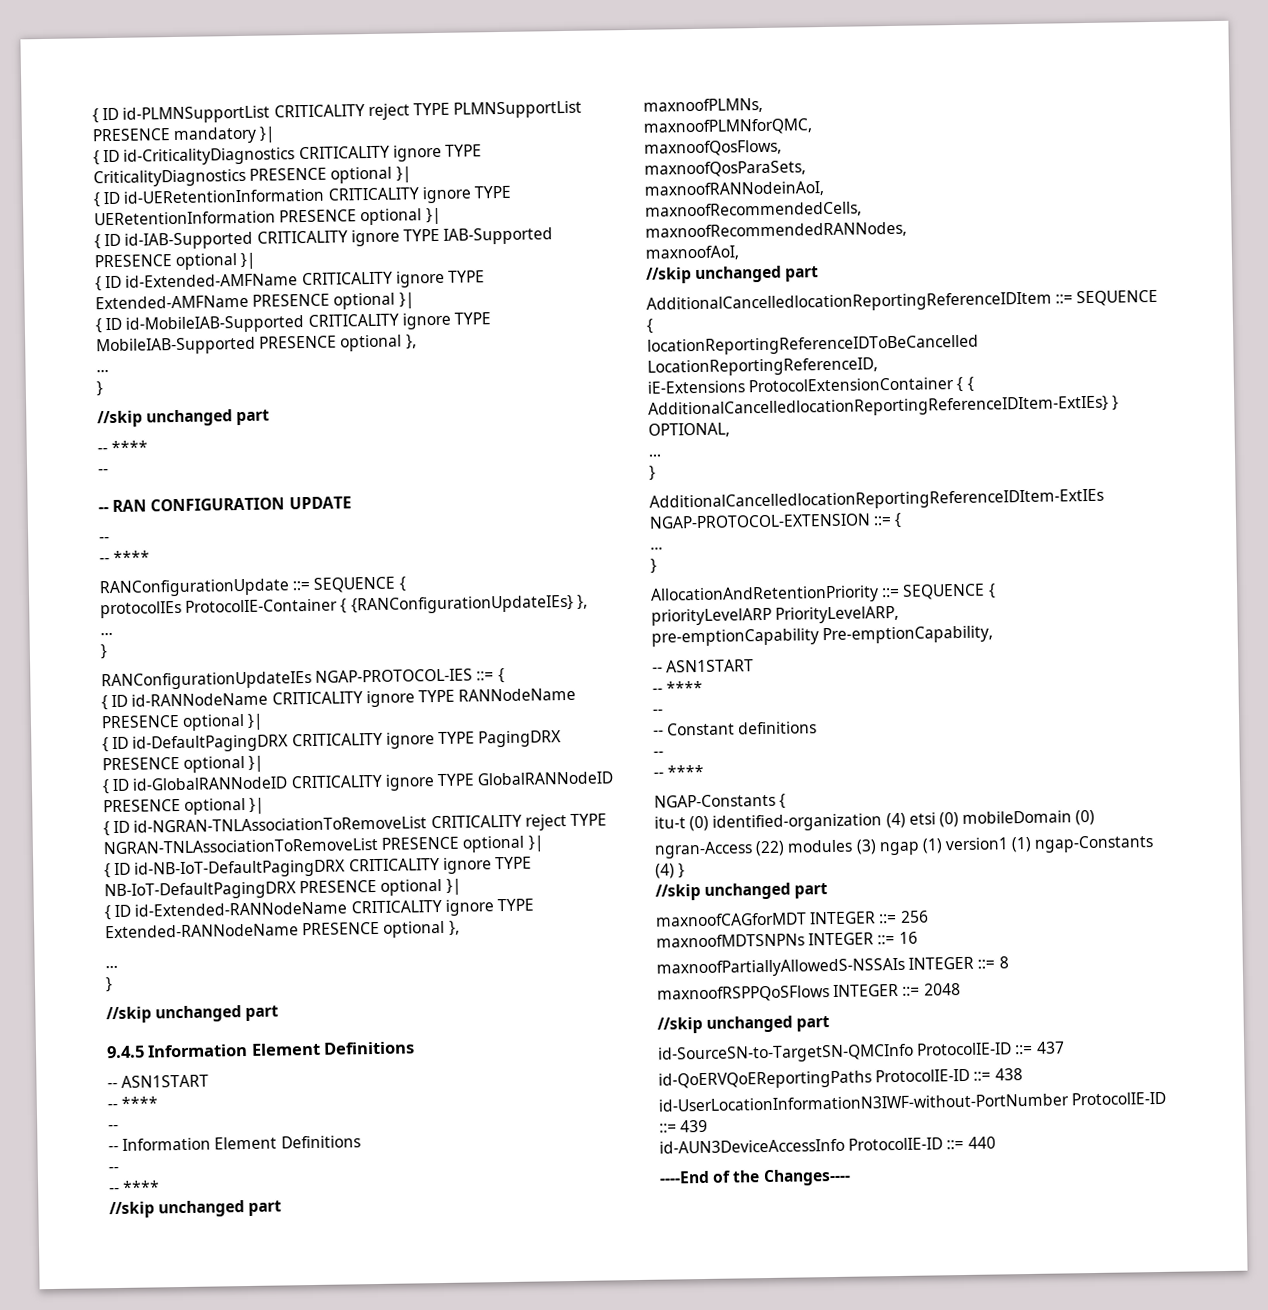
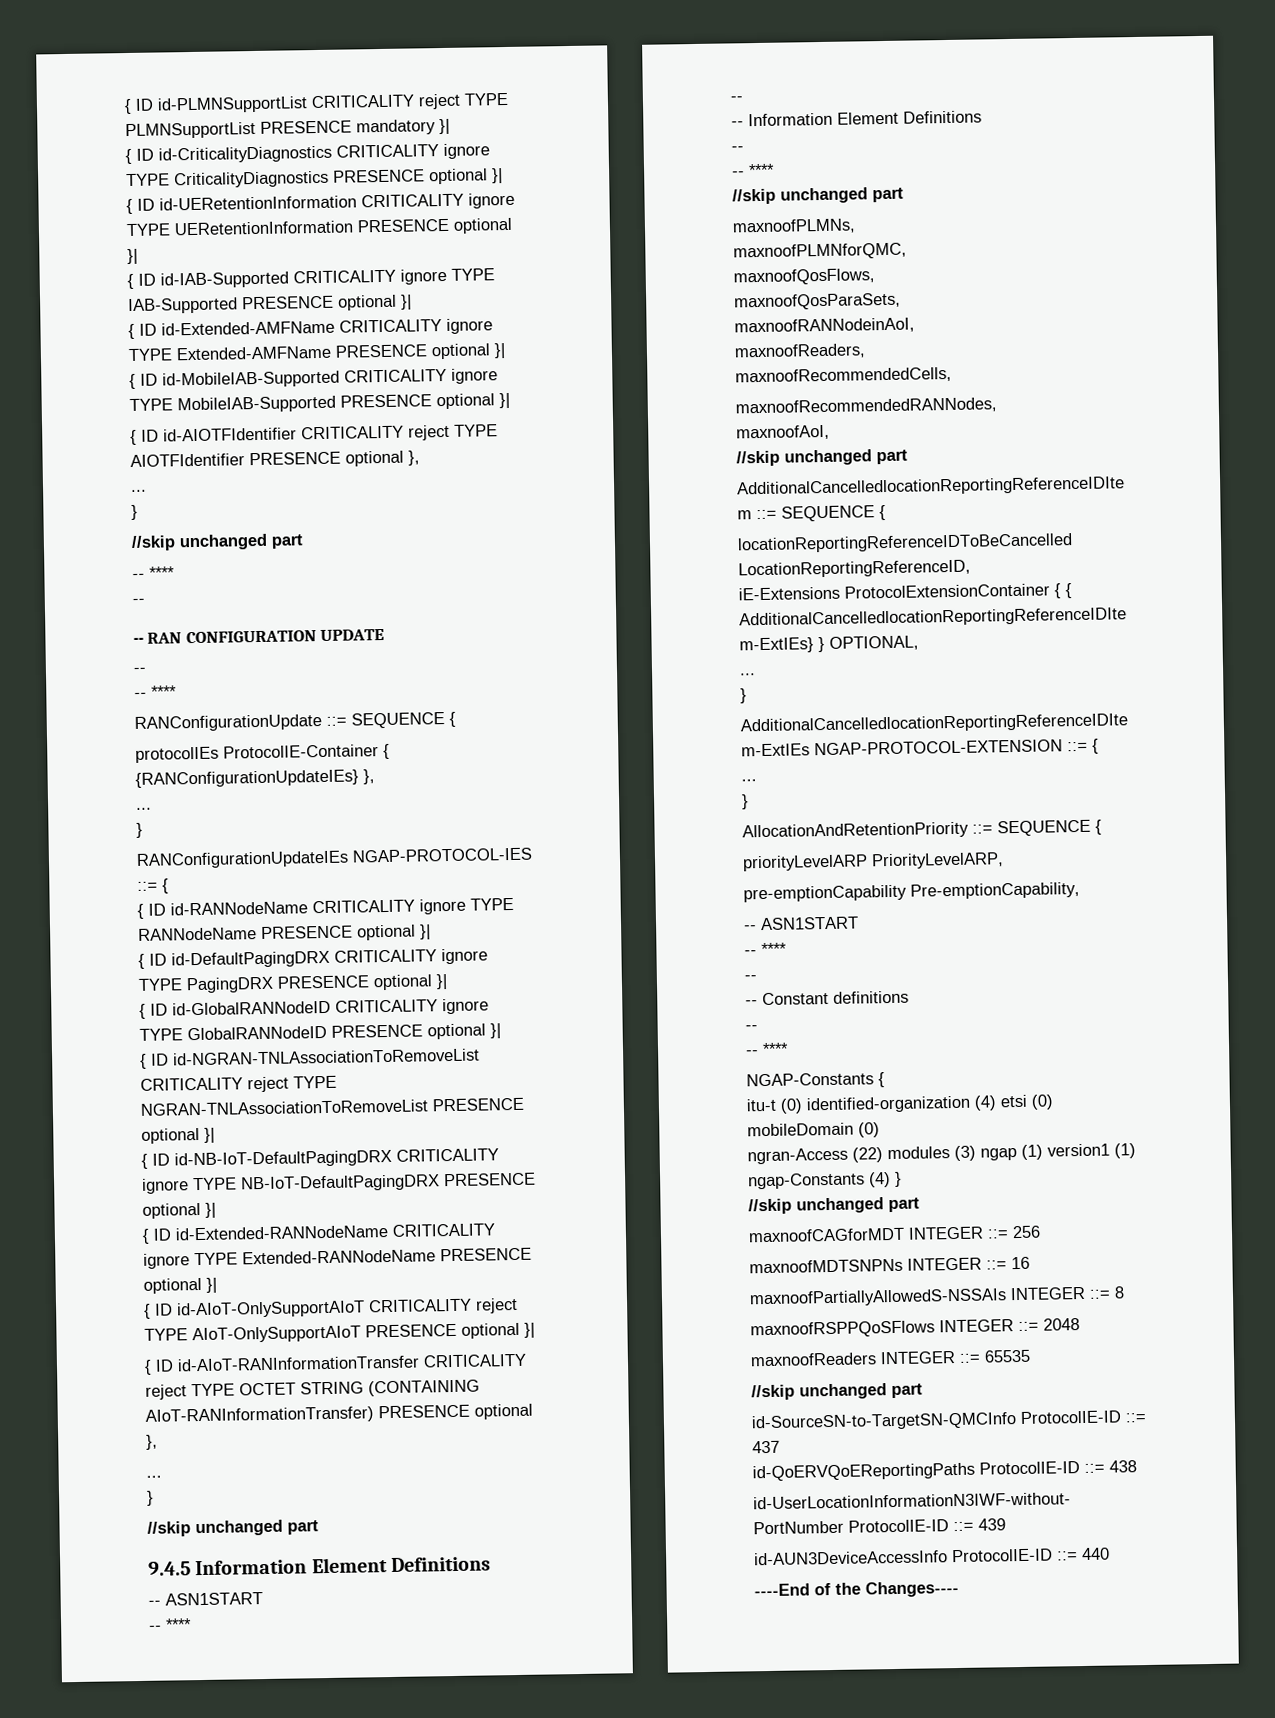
- { ID id-MobileIAB-Supported CRITICALITY ignore TYPE MobileIAB-Supported PRESENCE optional },
+ { ID id-MobileIAB-Supported CRITICALITY ignore TYPE MobileIAB-Supported PRESENCE optional }|
+ { ID id-AIOTFIdentifier CRITICALITY reject TYPE AIOTFIdentifier PRESENCE optional },
- { ID id-Extended-RANNodeName CRITICALITY ignore TYPE Extended-RANNodeName PRESENCE optional },
+ { ID id-Extended-RANNodeName CRITICALITY ignore TYPE Extended-RANNodeName PRESENCE optional }|
+ { ID id-AIoT-OnlySupportAIoT CRITICALITY reject TYPE AIoT-OnlySupportAIoT PRESENCE optional }|
+ { ID id-AIoT-RANInformationTransfer CRITICALITY reject TYPE OCTET STRING (CONTAINING AIoT-RANInformationTransfer) PRESENCE optional },
+ maxnoofReaders,
+ maxnoofReaders INTEGER ::= 65535

